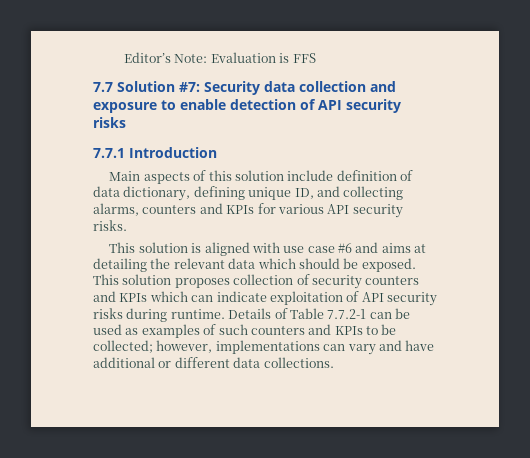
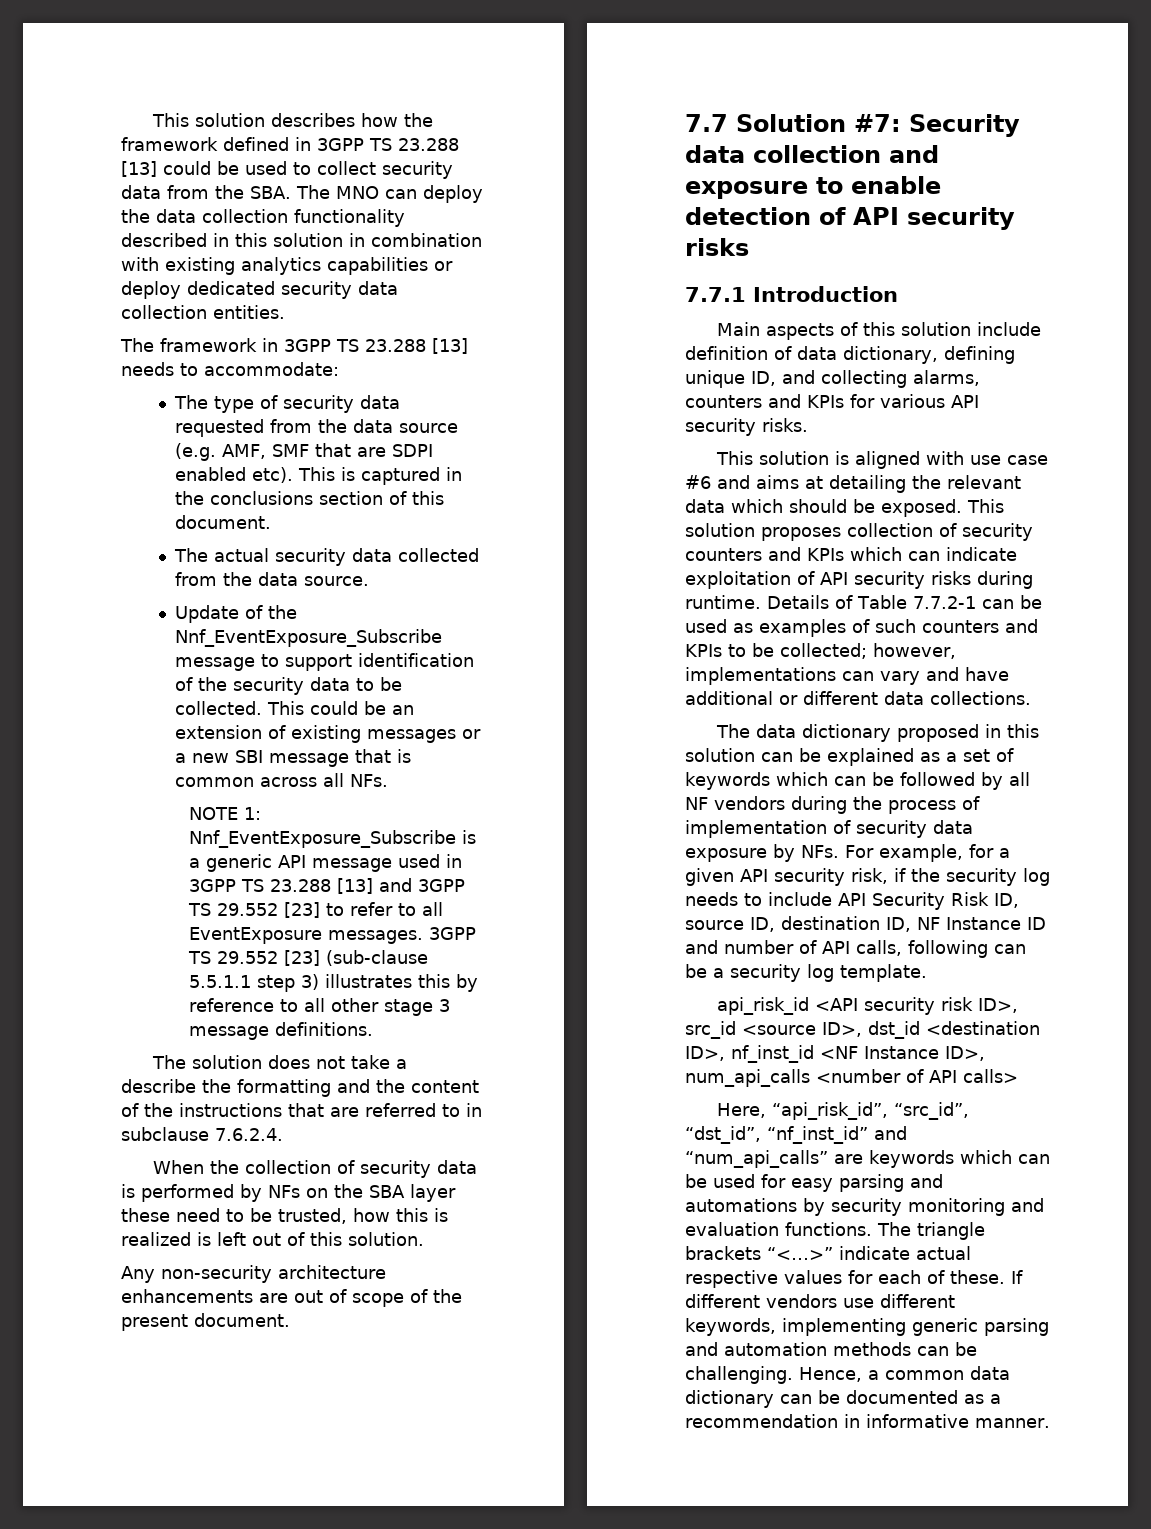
- Editor’s Note: Evaluation is FFS
+ This solution describes how the framework defined in 3GPP TS 23.288 [13] could be used to collect security data from the SBA. The MNO can deploy the data collection functionality described in this solution in combination with existing analytics capabilities or deploy dedicated security data collection entities.
+ The framework in 3GPP TS 23.288 [13] needs to accommodate:
+ The type of security data requested from the data source (e.g. AMF, SMF that are SDPI enabled etc). This is captured in the conclusions section of this document.
+ The actual security data collected from the data source.
+ Update of the Nnf_EventExposure_Subscribe message to support identification of the security data to be collected. This could be an extension of existing messages or a new SBI message that is common across all NFs.
+ NOTE 1: Nnf_EventExposure_Subscribe is a generic API message used in 3GPP TS 23.288 [13] and 3GPP TS 29.552 [23] to refer to all EventExposure messages. 3GPP TS 29.552 [23] (sub-clause 5.5.1.1 step 3) illustrates this by reference to all other stage 3 message definitions.
+ The solution does not take a describe the formatting and the content of the instructions that are referred to in subclause 7.6.2.4.
+ When the collection of security data is performed by NFs on the SBA layer these need to be trusted, how this is realized is left out of this solution.
+ Any non-security architecture enhancements are out of scope of the present document.
+ The data dictionary proposed in this solution can be explained as a set of keywords which can be followed by all NF vendors during the process of implementation of security data exposure by NFs. For example, for a given API security risk, if the security log needs to include API Security Risk ID, source ID, destination ID, NF Instance ID and number of API calls, following can be a security log template.
+ api_risk_id <API security risk ID>, src_id <source ID>, dst_id <destination ID>, nf_inst_id <NF Instance ID>, num_api_calls <number of API calls>
+ Here, “api_risk_id”, “src_id”, “dst_id”, “nf_inst_id” and “num_api_calls” are keywords which can be used for easy parsing and automations by security monitoring and evaluation functions. The triangle brackets “<…>” indicate actual respective values for each of these. If different vendors use different keywords, implementing generic parsing and automation methods can be challenging. Hence, a common data dictionary can be documented as a recommendation in informative manner.

